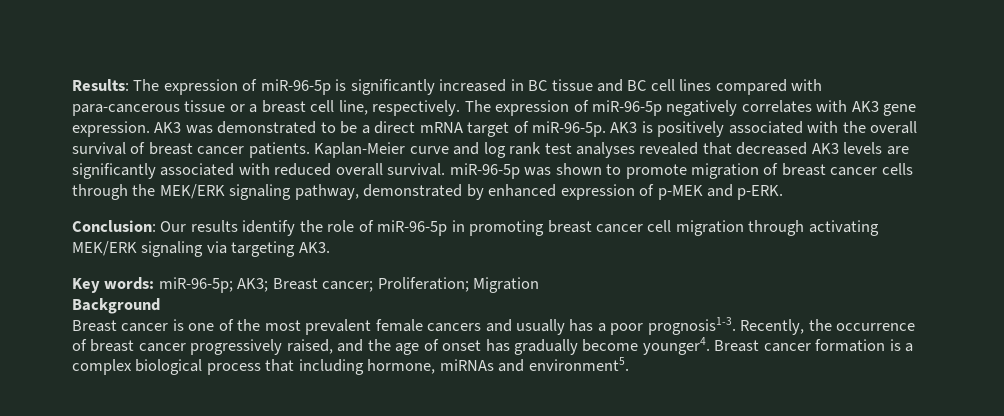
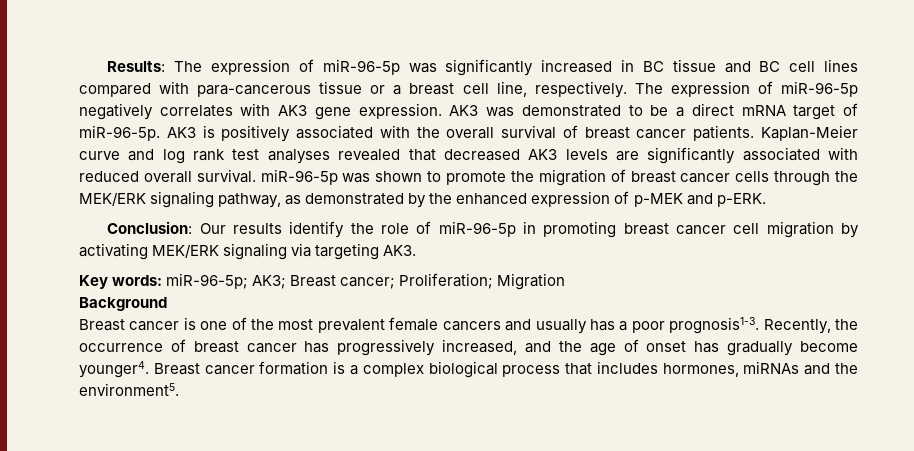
- Results: The expression of miR-96-5p is significantly increased in BC tissue and BC cell lines compared with para-cancerous tissue or a breast cell line, respectively.
+ Results: The expression of miR-96-5p was significantly increased in BC tissue and BC cell lines compared with para-cancerous tissue or a breast cell line, respectively.
- Kaplan-Meier curve and log rank test analyses revealed that decreased AK3 levels are significantly associated with reduced overall survival. miR-96-5p was shown to promote migration of breast cancer cells through the MEK/ERK signaling pathway, demonstrated by enhanced expression of p-MEK and p-ERK.
+ Kaplan-Meier curve and log rank test analyses revealed that decreased AK3 levels are significantly associated with reduced overall survival. miR-96-5p was shown to promote the migration of breast cancer cells through the MEK/ERK signaling pathway, as demonstrated by the enhanced expression of p-MEK and p-ERK.
- Conclusion: Our results identify the role of miR-96-5p in promoting breast cancer cell migration through activating MEK/ERK signaling via targeting AK3.
+ Conclusion: Our results identify the role of miR-96-5p in promoting breast cancer cell migration by activating MEK/ERK signaling via targeting AK3.
- Recently, the occurrence of breast cancer progressively raised, and the age of onset has gradually become younger4.
+ Recently, the occurrence of breast cancer has progressively increased, and the age of onset has gradually become younger4.
- Breast cancer formation is a complex biological process that including hormone, miRNAs and environment5.
+ Breast cancer formation is a complex biological process that includes hormones, miRNAs and the environment5.

